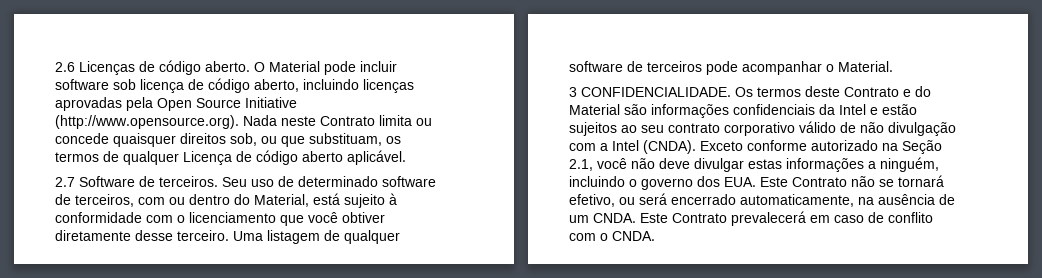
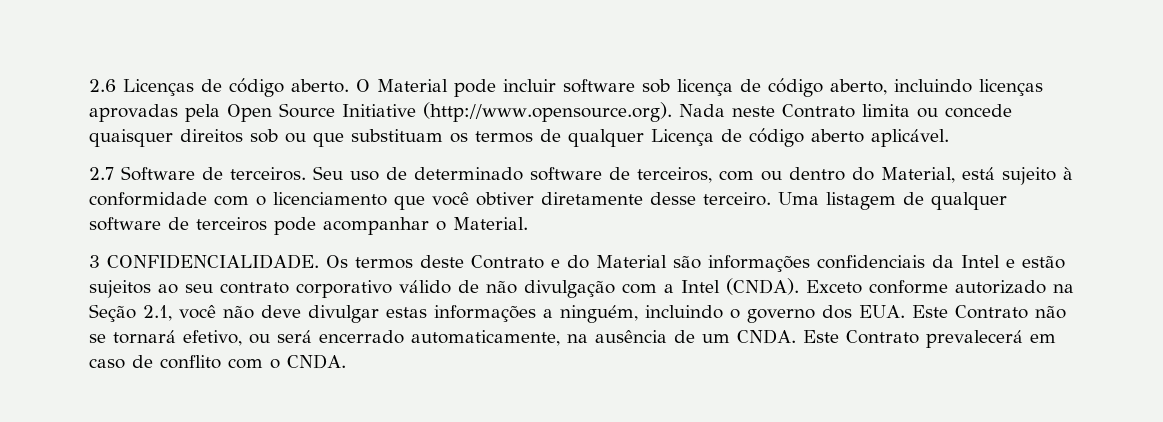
- O Material pode incluir software sob licença de código aberto, incluindo licenças aprovadas pela Open Source Initiative (http://www.opensource.org). Nada neste Contrato limita ou concede quaisquer direitos sob, ou que substituam, os termos de qualquer Licença de código aberto aplicável.
+ O Material pode incluir software sob licença de código aberto, incluindo licenças aprovadas pela Open Source Initiative (http://www.opensource.org). Nada neste Contrato limita ou concede quaisquer direitos sob ou que substituam os termos de qualquer Licença de código aberto aplicável.

